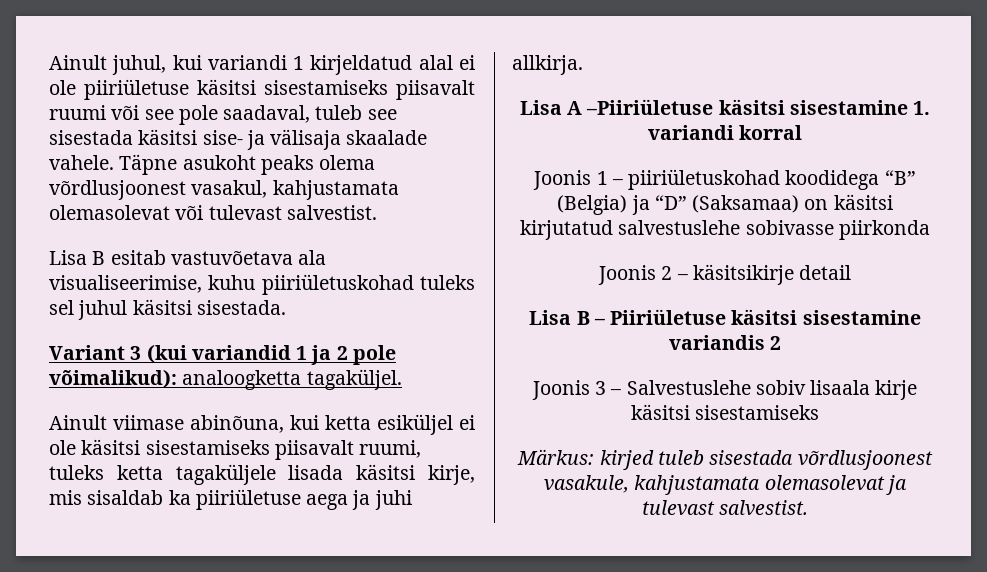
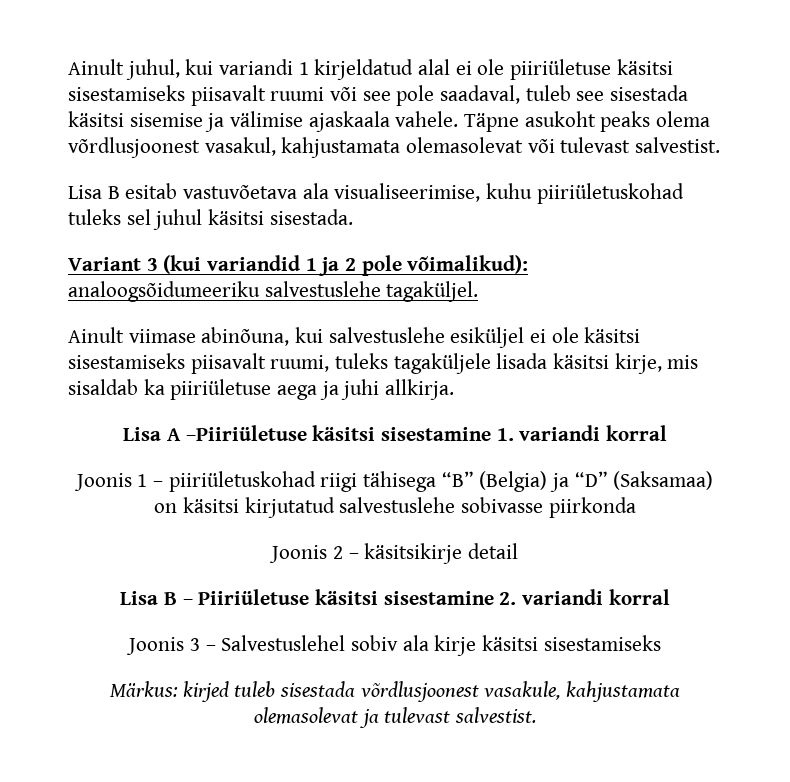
- Ainult juhul, kui variandi 1 kirjeldatud alal ei ole piiriületuse käsitsi sisestamiseks piisavalt ruumi või see pole saadaval, tuleb see sisestada käsitsi sise- ja välisaja skaalade vahele.
+ Ainult juhul, kui variandi 1 kirjeldatud alal ei ole piiriületuse käsitsi sisestamiseks piisavalt ruumi või see pole saadaval, tuleb see sisestada käsitsi sisemise ja välimise ajaskaala vahele.
- Variant 3 (kui variandid 1 ja 2 pole võimalikud): analoogketta tagaküljel.
+ Variant 3 (kui variandid 1 ja 2 pole võimalikud): analoogsõidumeeriku salvestuslehe tagaküljel.
- Ainult viimase abinõuna, kui ketta esiküljel ei ole käsitsi sisestamiseks piisavalt ruumi, tuleks ketta tagaküljele lisada käsitsi kirje, mis sisaldab ka piiriületuse aega ja juhi allkirja.
+ Ainult viimase abinõuna, kui salvestuslehe esiküljel ei ole käsitsi sisestamiseks piisavalt ruumi, tuleks tagaküljele lisada käsitsi kirje, mis sisaldab ka piiriületuse aega ja juhi allkirja.
- Joonis 1 – piiriületuskohad koodidega “B” (Belgia) ja “D” (Saksamaa) on käsitsi kirjutatud salvestuslehe sobivasse piirkonda
+ Joonis 1 – piiriületuskohad riigi tähisega “B” (Belgia) ja “D” (Saksamaa) on käsitsi kirjutatud salvestuslehe sobivasse piirkonda
- Lisa B – Piiriületuse käsitsi sisestamine variandis 2
+ Lisa B – Piiriületuse käsitsi sisestamine 2. variandi korral
- Joonis 3 – Salvestuslehe sobiv lisaala kirje käsitsi sisestamiseks
+ Joonis 3 – Salvestuslehel sobiv ala kirje käsitsi sisestamiseks

